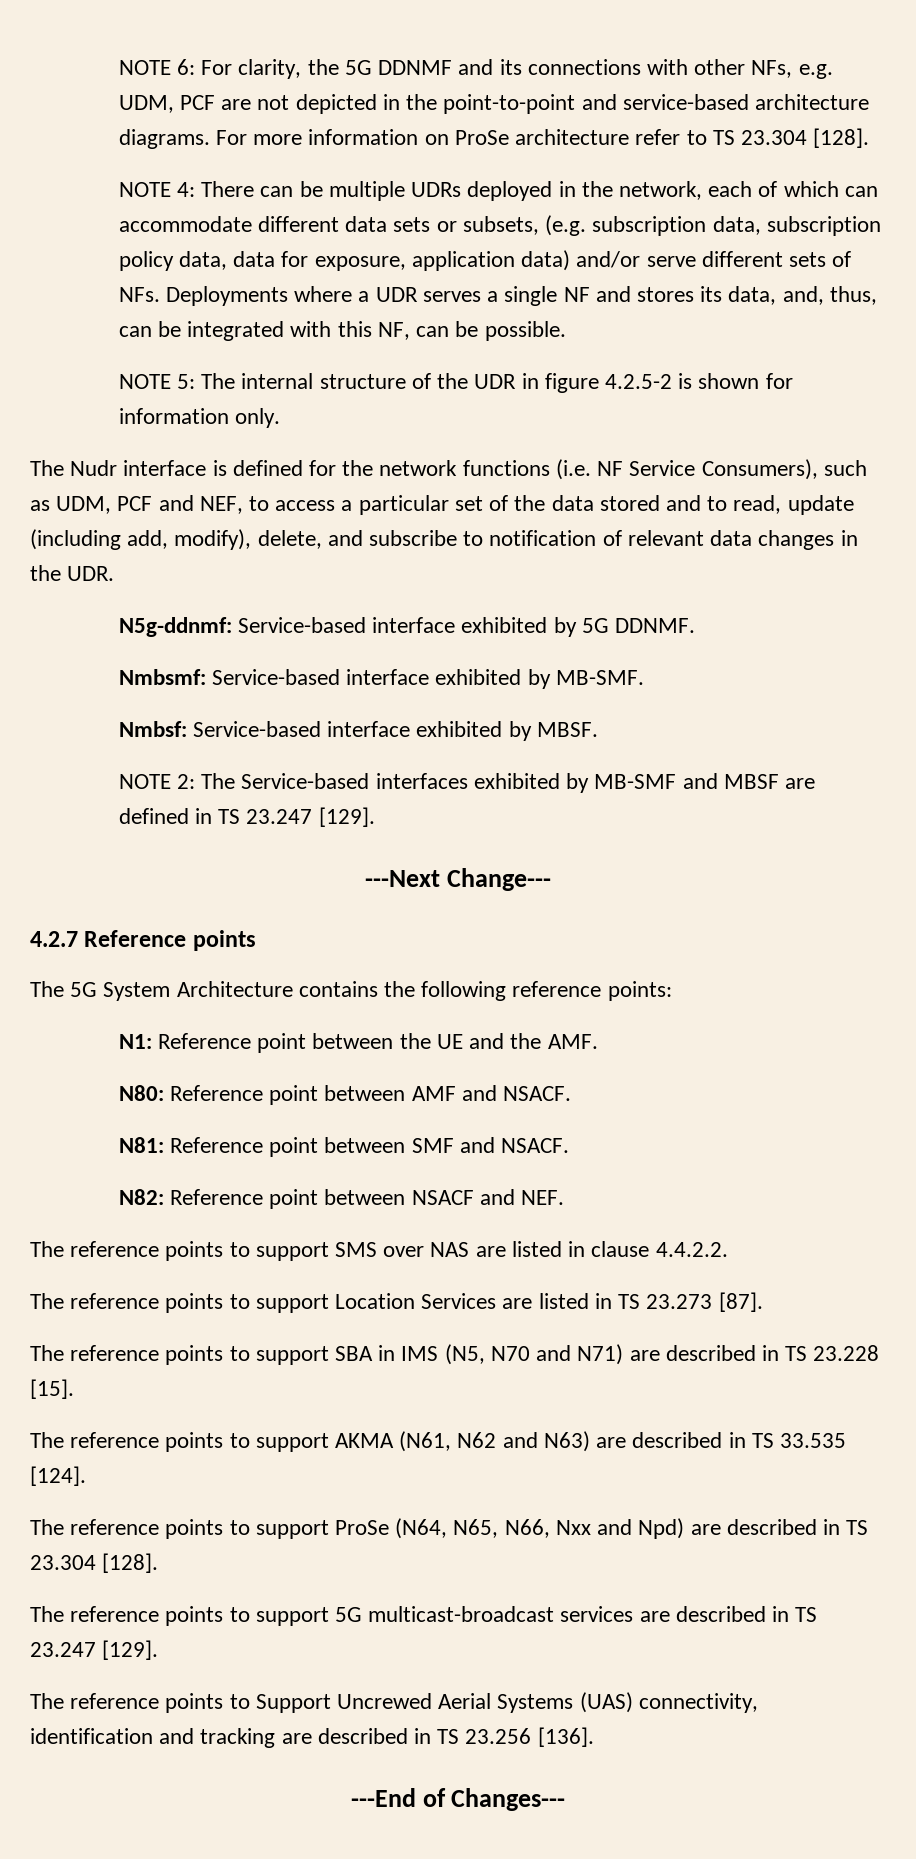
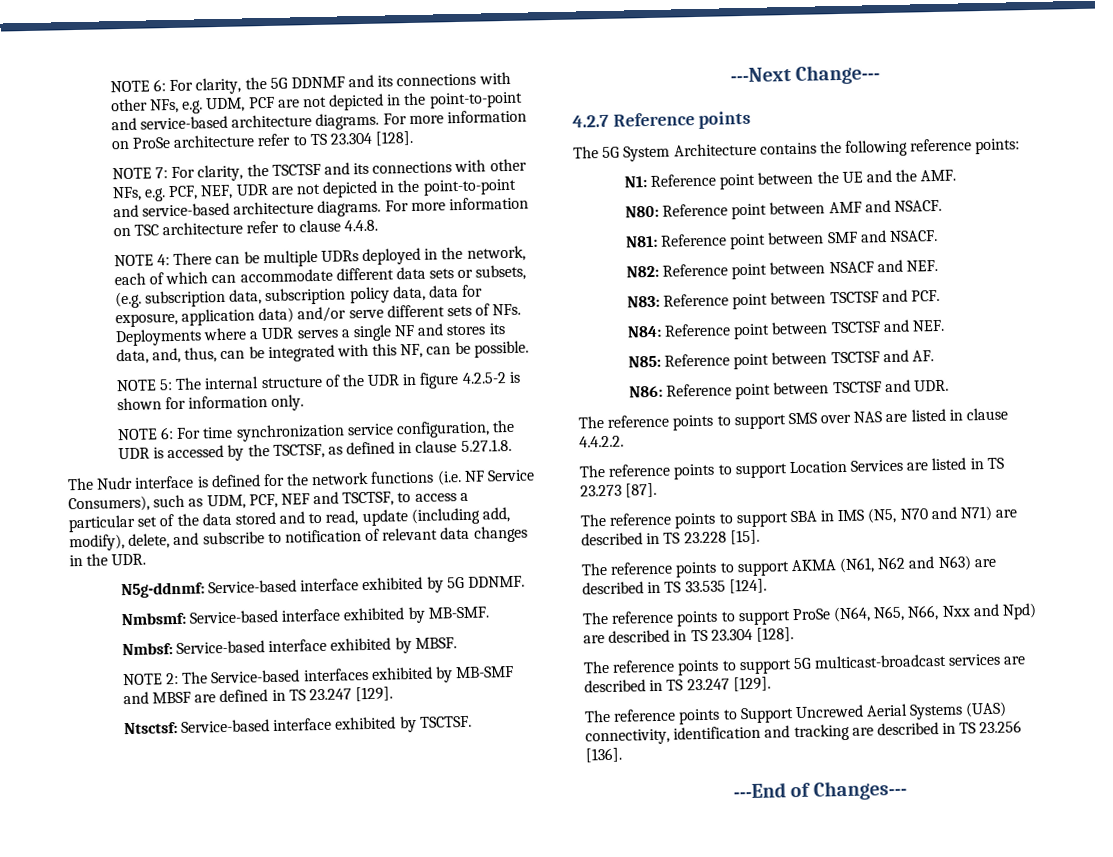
+ NOTE 7: For clarity, the TSCTSF and its connections with other NFs, e.g. PCF, NEF, UDR are not depicted in the point-to-point and service-based architecture diagrams. For more information on TSC architecture refer to clause 4.4.8.
+ NOTE 6: For time synchronization service configuration, the UDR is accessed by the TSCTSF, as defined in clause 5.27.1.8.
- The Nudr interface is defined for the network functions (i.e. NF Service Consumers), such as UDM, PCF and NEF, to access a particular set of the data stored and to read, update (including add, modify), delete, and subscribe to notification of relevant data changes in the UDR.
+ The Nudr interface is defined for the network functions (i.e. NF Service Consumers), such as UDM, PCF, NEF and TSCTSF, to access a particular set of the data stored and to read, update (including add, modify), delete, and subscribe to notification of relevant data changes in the UDR.
+ Ntsctsf: Service-based interface exhibited by TSCTSF.
+ N83: Reference point between TSCTSF and PCF.
+ N84: Reference point between TSCTSF and NEF.
+ N85: Reference point between TSCTSF and AF.
+ N86: Reference point between TSCTSF and UDR.

